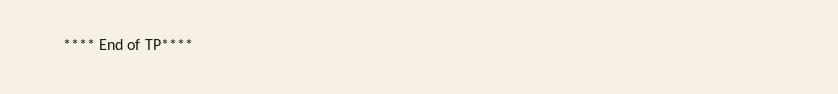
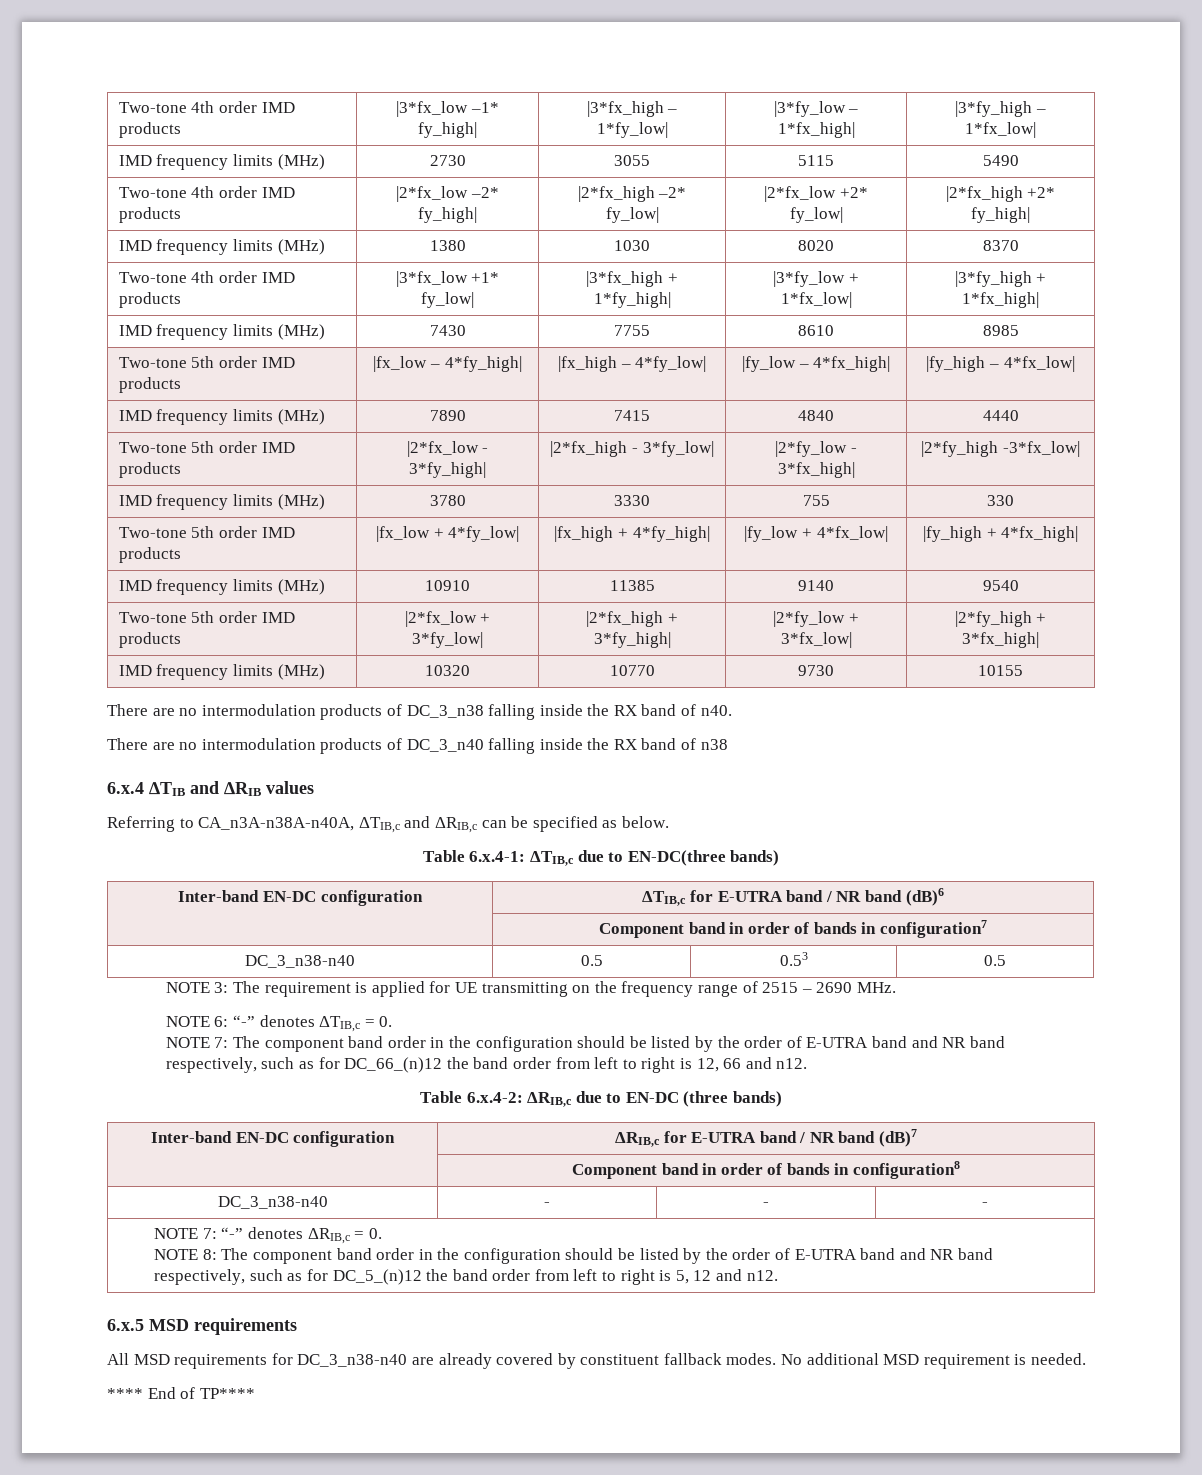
+ Two-tone 4th order IMD products | |3*fx_low –1* fy_high| | |3*fx_high – 1*fy_low| | |3*fy_low – 1*fx_high| | |3*fy_high – 1*fx_low|
+ IMD frequency limits (MHz) | 2730 | 3055 | 5115 | 5490
+ Two-tone 4th order IMD products | |2*fx_low –2* fy_high| | |2*fx_high –2* fy_low| | |2*fx_low +2* fy_low| | |2*fx_high +2* fy_high|
+ IMD frequency limits (MHz) | 1380 | 1030 | 8020 | 8370
+ Two-tone 4th order IMD products | |3*fx_low +1* fy_low| | |3*fx_high + 1*fy_high| | |3*fy_low + 1*fx_low| | |3*fy_high + 1*fx_high|
+ IMD frequency limits (MHz) | 7430 | 7755 | 8610 | 8985
+ Two-tone 5th order IMD products | |fx_low – 4*fy_high| | |fx_high – 4*fy_low| | |fy_low – 4*fx_high| | |fy_high – 4*fx_low|
+ IMD frequency limits (MHz) | 7890 | 7415 | 4840 | 4440
+ Two-tone 5th order IMD products | |2*fx_low - 3*fy_high| | |2*fx_high - 3*fy_low| | |2*fy_low - 3*fx_high| | |2*fy_high -3*fx_low|
+ IMD frequency limits (MHz) | 3780 | 3330 | 755 | 330
+ Two-tone 5th order IMD products | |fx_low + 4*fy_low| | |fx_high + 4*fy_high| | |fy_low + 4*fx_low| | |fy_high + 4*fx_high|
+ IMD frequency limits (MHz) | 10910 | 11385 | 9140 | 9540
+ Two-tone 5th order IMD products | |2*fx_low + 3*fy_low| | |2*fx_high + 3*fy_high| | |2*fy_low + 3*fx_low| | |2*fy_high + 3*fx_high|
+ IMD frequency limits (MHz) | 10320 | 10770 | 9730 | 10155
+ There are no intermodulation products of DC_3_n38 falling inside the RX band of n40.
+ There are no intermodulation products of DC_3_n40 falling inside the RX band of n38
+ 6.x.4 ∆TIB and ∆RIB values
+ Referring to CA_n3A-n38A-n40A, ΔTIB,c and ΔRIB,c can be specified as below.
+ Table 6.x.4-1: ΔTIB,c due to EN-DC(three bands)
+ Inter-band EN-DC configuration | ΔTIB,c for E-UTRA band / NR band (dB)6
+ | Component band in order of bands in configuration7
+ DC_3_n38-n40 | 0.5 | 0.53 | 0.5
+ NOTE 3: The requirement is applied for UE transmitting on the frequency range of 2515 – 2690 MHz.
+ NOTE 6: “-” denotes ΔTIB,c = 0.
+ NOTE 7: The component band order in the configuration should be listed by the order of E-UTRA band and NR band respectively, such as for DC_66_(n)12 the band order from left to right is 12, 66 and n12.
+ Table 6.x.4-2: ΔRIB,c due to EN-DC (three bands)
+ Inter-band EN-DC configuration | ΔRIB,c for E-UTRA band / NR band (dB)7
+ | Component band in order of bands in configuration8
+ DC_3_n38-n40 | - | - | -
+ NOTE 7: “-” denotes ΔRIB,c = 0.
+ NOTE 8: The component band order in the configuration should be listed by the order of E-UTRA band and NR band respectively, such as for DC_5_(n)12 the band order from left to right is 5, 12 and n12.
+ 6.x.5 MSD requirements
+ All MSD requirements for DC_3_n38-n40 are already covered by constituent fallback modes. No additional MSD requirement is needed.

